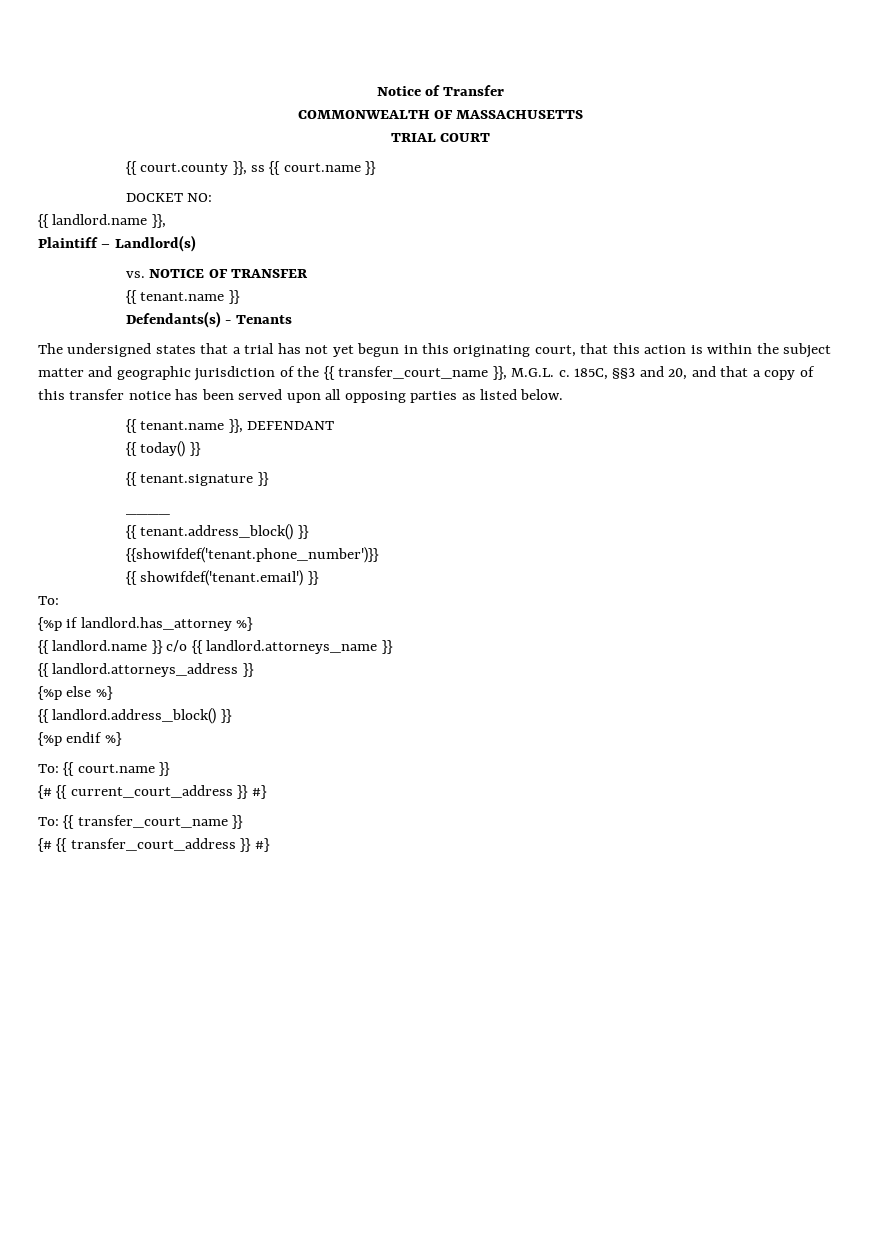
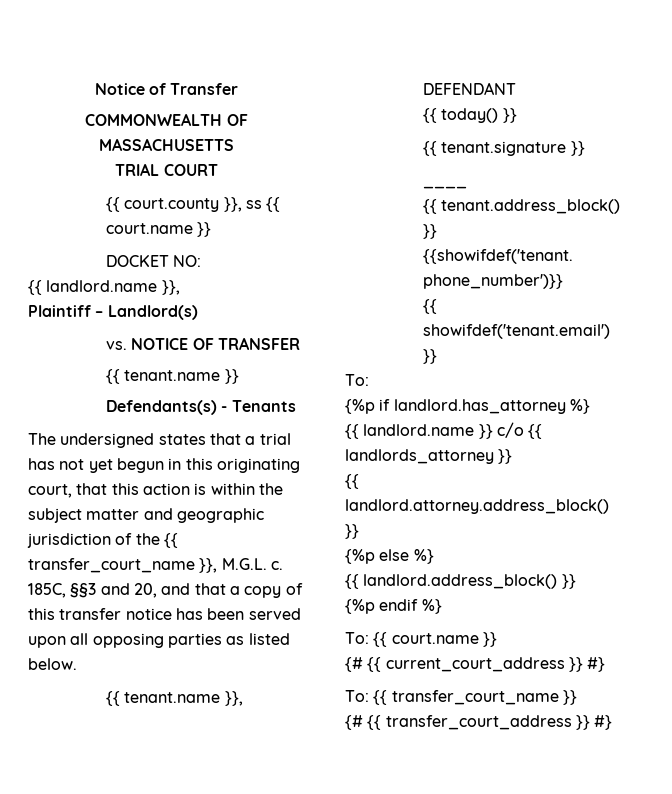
- {{ landlord.name }} c/o {{ landlord.attorneys_name }}
- {{ landlord.attorneys_address }}
+ {{ landlord.name }} c/o {{ landlords_attorney }}
+ {{ landlord.attorney.address_block() }}

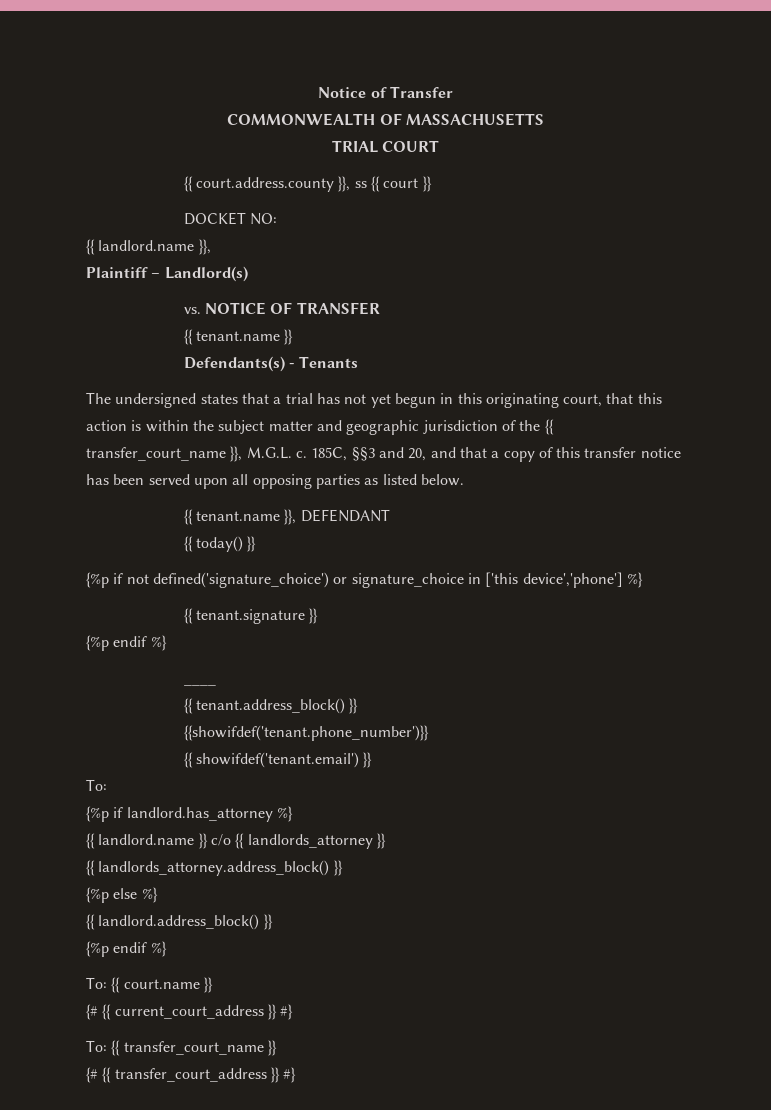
- {{ court.county }}, ss {{ court.name }}
+ {{ court.address.county }}, ss {{ court }}
+ {%p if not defined('signature_choice') or signature_choice in ['this device','phone'] %}
  {{ tenant.signature }}
+ {%p endif %}
- {{ landlord.attorney.address_block() }}
+ {{ landlords_attorney.address_block() }}

